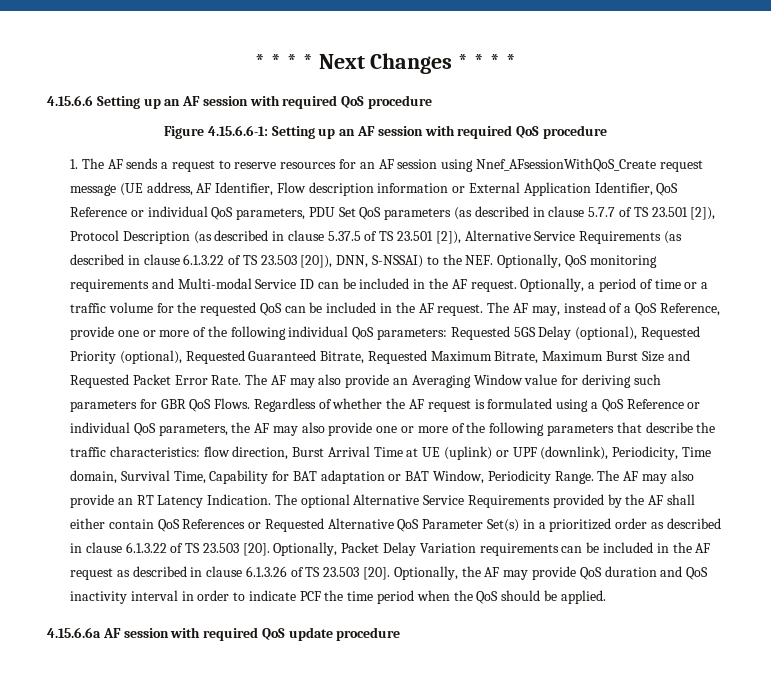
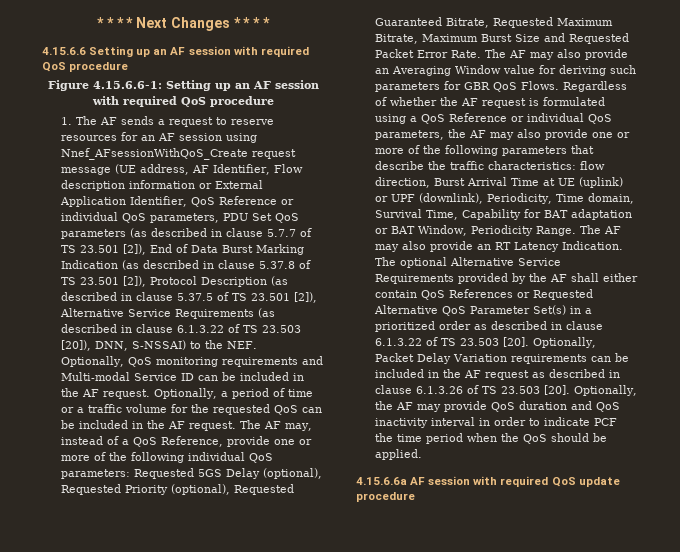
- 1. The AF sends a request to reserve resources for an AF session using Nnef_AFsessionWithQoS_Create request message (UE address, AF Identifier, Flow description information or External Application Identifier, QoS Reference or individual QoS parameters, PDU Set QoS parameters (as described in clause 5.7.7 of TS 23.501 [2]), Protocol Description (as described in clause 5.37.5 of TS 23.501 [2]), Alternative Service Requirements (as described in clause 6.1.3.22 of TS 23.503 [20]), DNN, S-NSSAI) to the NEF. Optionally, QoS monitoring requirements and Multi-modal Service ID can be included in the AF request.
+ 1. The AF sends a request to reserve resources for an AF session using Nnef_AFsessionWithQoS_Create request message (UE address, AF Identifier, Flow description information or External Application Identifier, QoS Reference or individual QoS parameters, PDU Set QoS parameters (as described in clause 5.7.7 of TS 23.501 [2]), End of Data Burst Marking Indication (as described in clause 5.37.8 of TS 23.501 [2]), Protocol Description (as described in clause 5.37.5 of TS 23.501 [2]), Alternative Service Requirements (as described in clause 6.1.3.22 of TS 23.503 [20]), DNN, S-NSSAI) to the NEF. Optionally, QoS monitoring requirements and Multi-modal Service ID can be included in the AF request.

